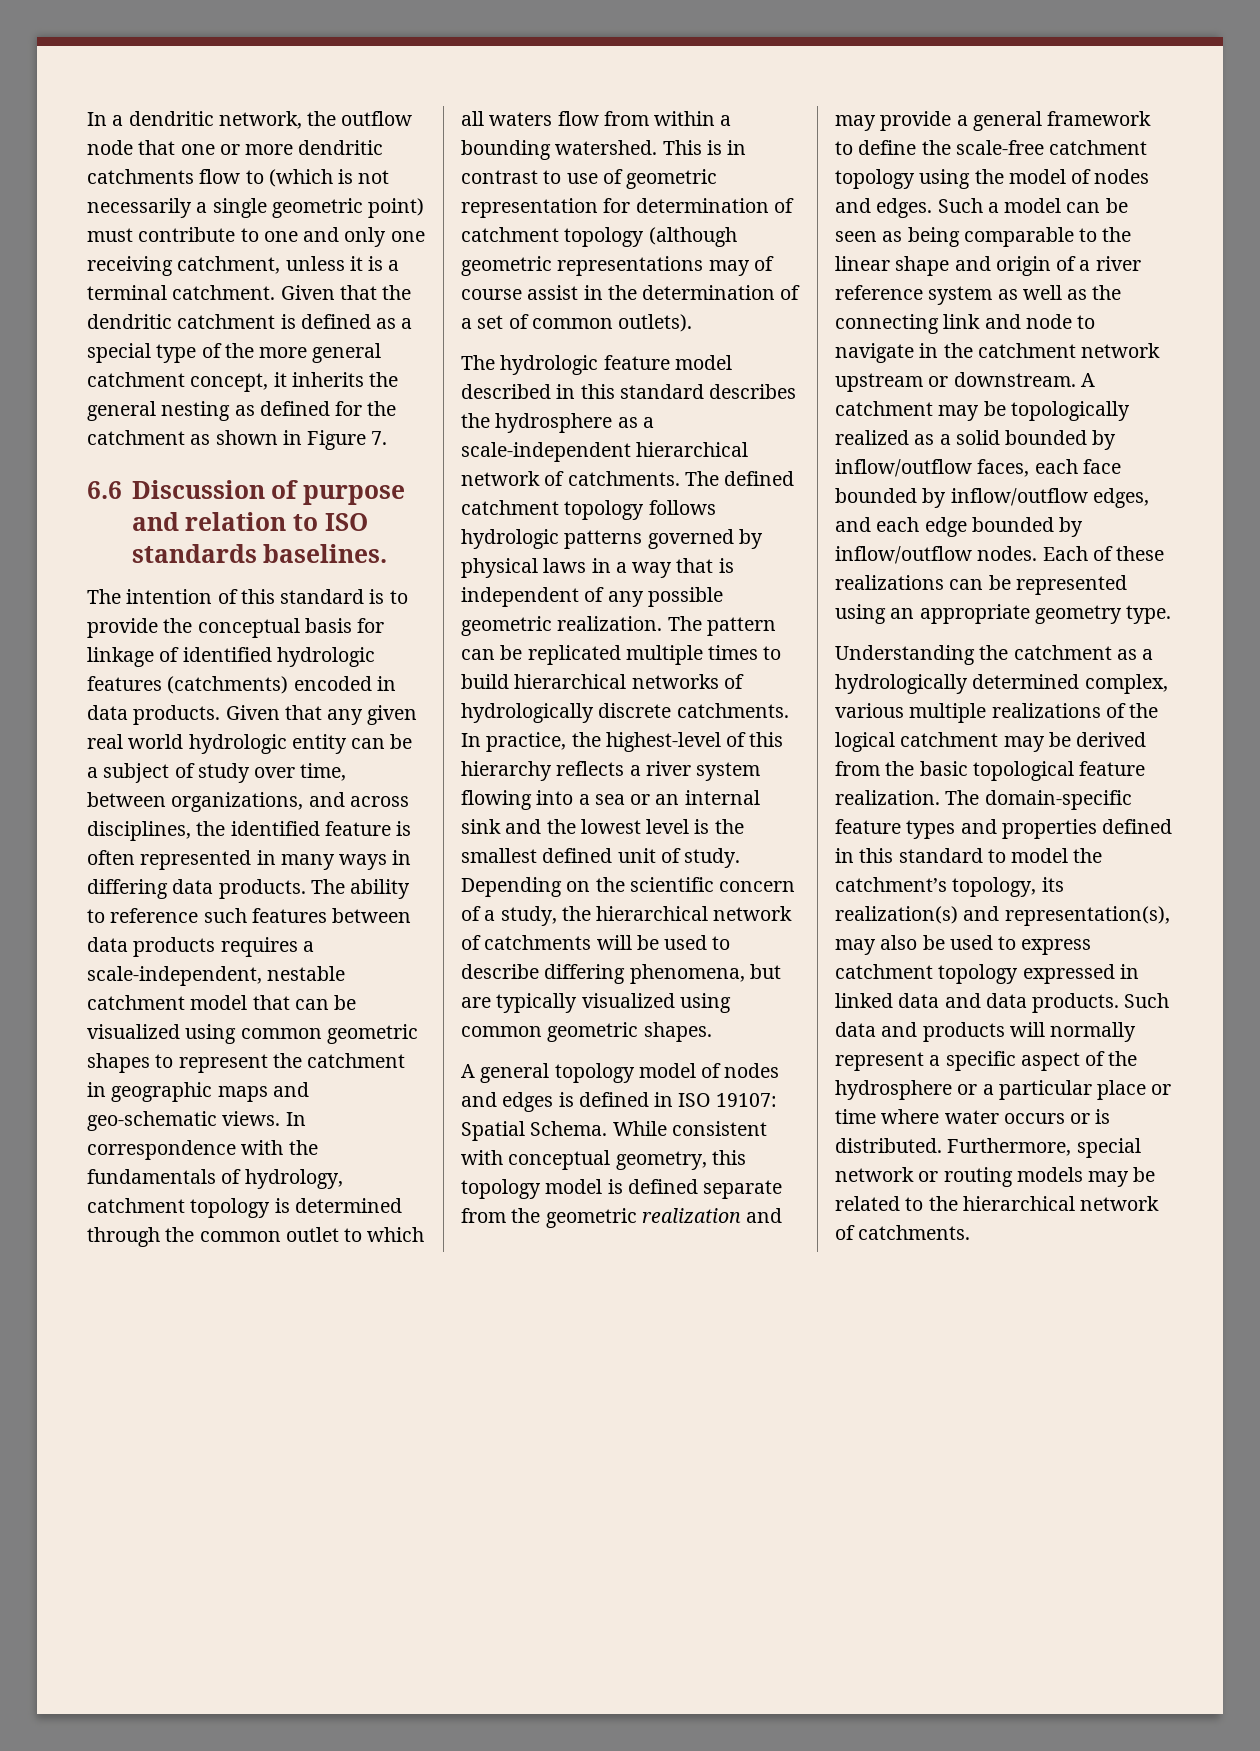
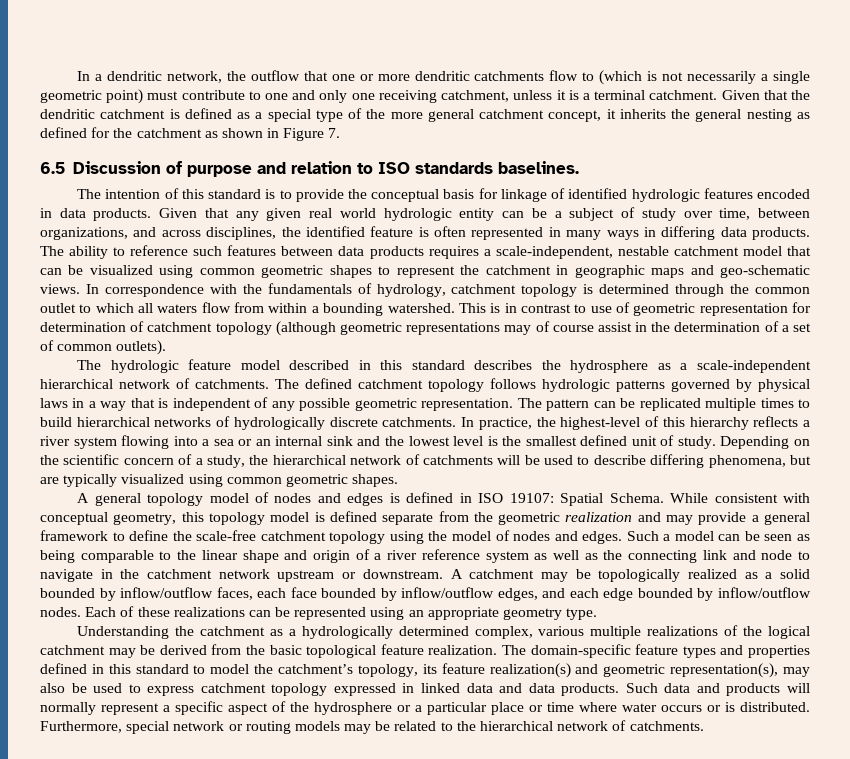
- In a dendritic network, the outflow node that one or more dendritic catchments flow to (which is not necessarily a single geometric point) must contribute to one and only one receiving catchment, unless it is a terminal catchment.
+ In a dendritic network, the outflow that one or more dendritic catchments flow to (which is not necessarily a single geometric point) must contribute to one and only one receiving catchment, unless it is a terminal catchment.
- 6.6 Discussion of purpose and relation to ISO standards baselines.
+ 6.5 Discussion of purpose and relation to ISO standards baselines.
- The intention of this standard is to provide the conceptual basis for linkage of identified hydrologic features (catchments) encoded in data products.
+ The intention of this standard is to provide the conceptual basis for linkage of identified hydrologic features encoded in data products.
- The defined catchment topology follows hydrologic patterns governed by physical laws in a way that is independent of any possible geometric realization.
+ The defined catchment topology follows hydrologic patterns governed by physical laws in a way that is independent of any possible geometric representation.
- The domain-specific feature types and properties defined in this standard to model the catchment’s topology, its realization(s) and representation(s), may also be used to express catchment topology expressed in linked data and data products.
+ The domain-specific feature types and properties defined in this standard to model the catchment’s topology, its feature realization(s) and geometric representation(s), may also be used to express catchment topology expressed in linked data and data products.

